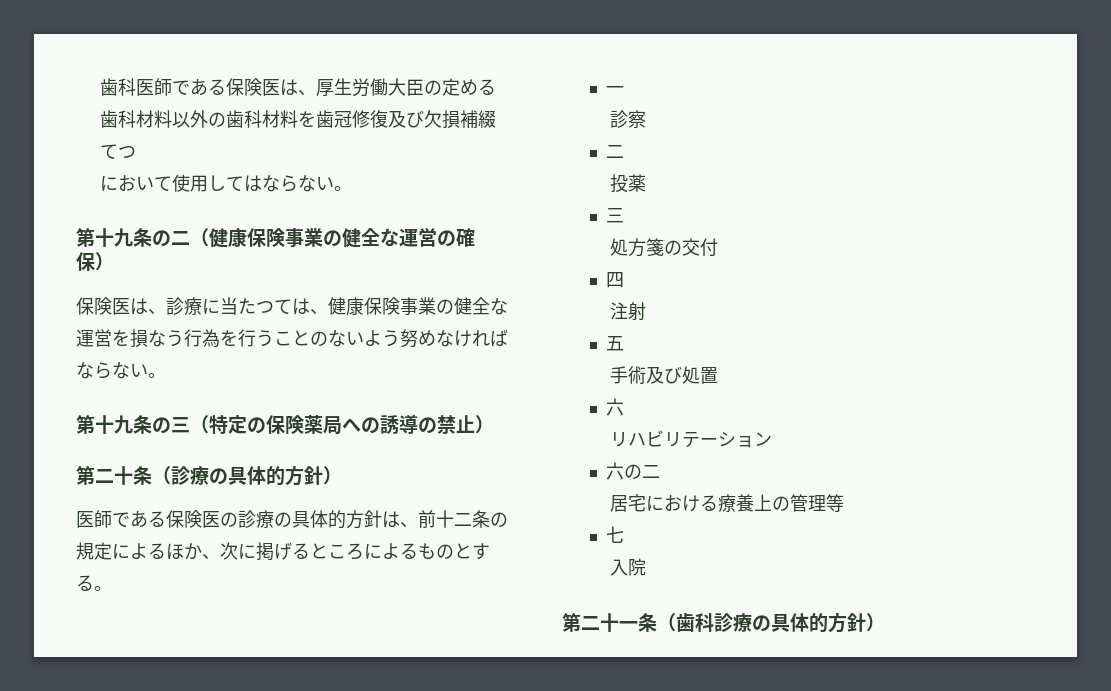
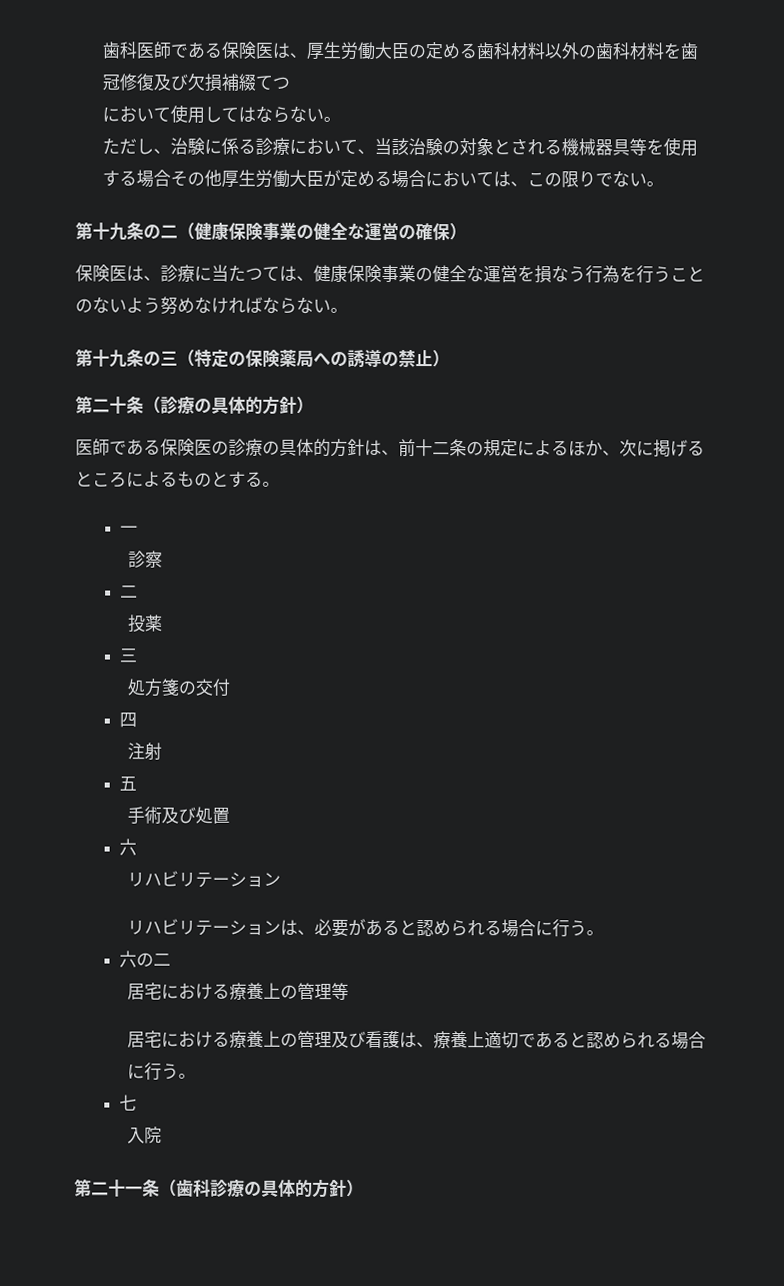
+ ただし、治験に係る診療において、当該治験の対象とされる機械器具等を使用する場合その他厚生労働大臣が定める場合においては、この限りでない。
+ リハビリテーションは、必要があると認められる場合に行う。
+ 居宅における療養上の管理及び看護は、療養上適切であると認められる場合に行う。

